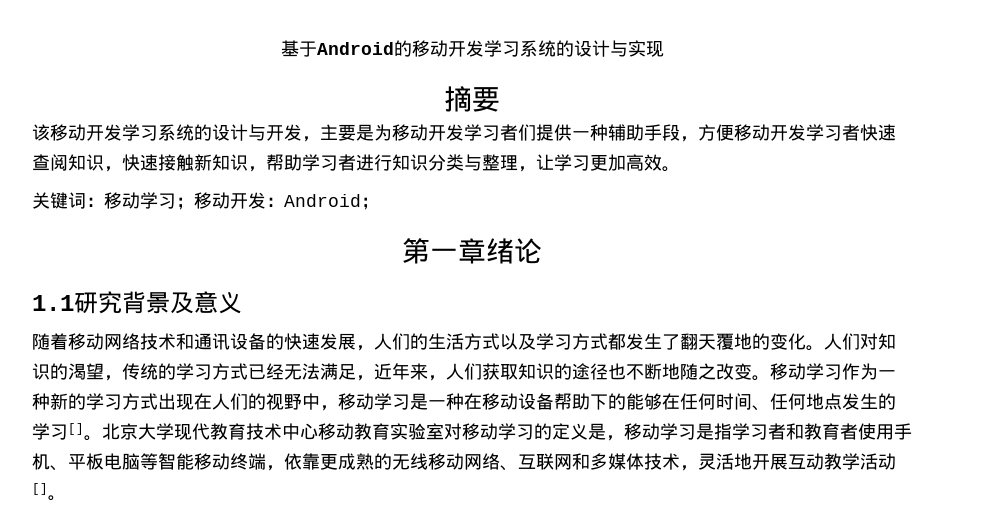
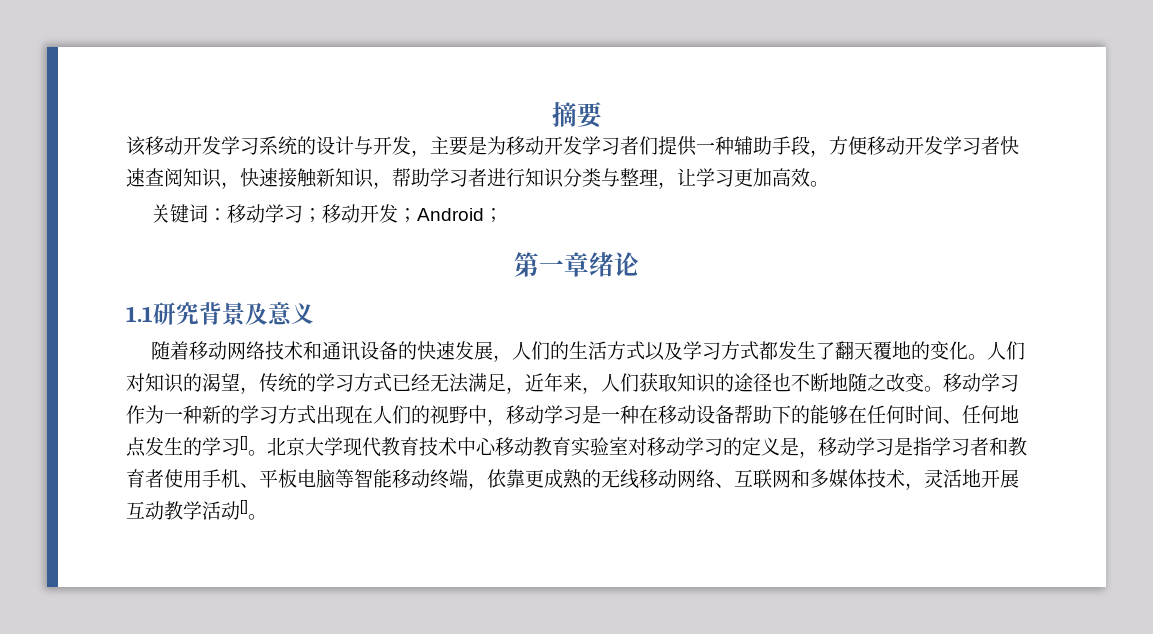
- 基于Android的移动开发学习系统的设计与实现
- 关键词：移动学习；移动开发：Android；
+ 关键词：移动学习；移动开发；Android；

